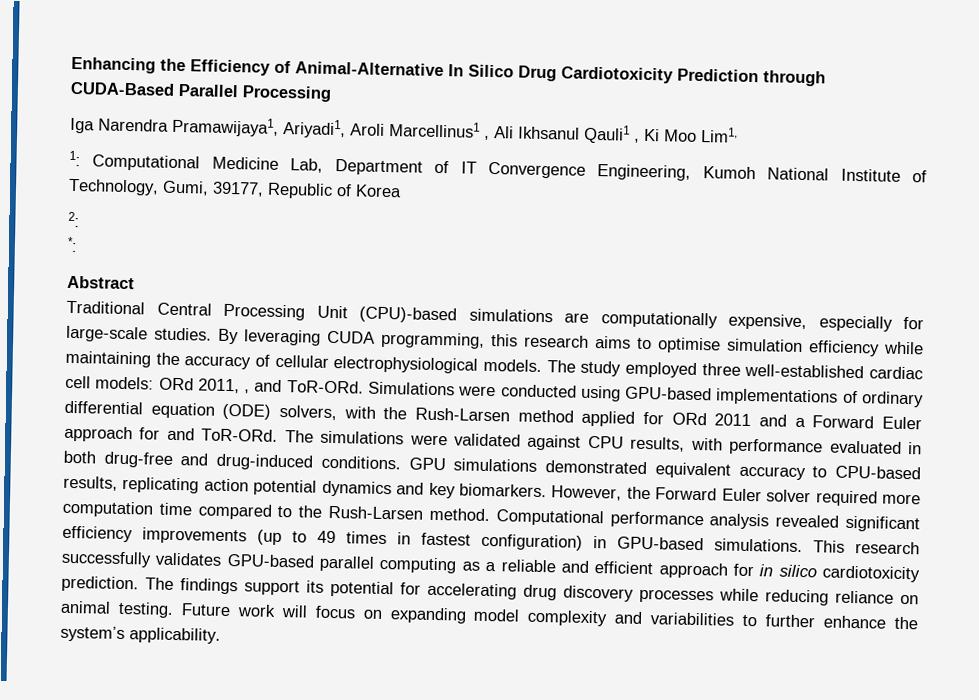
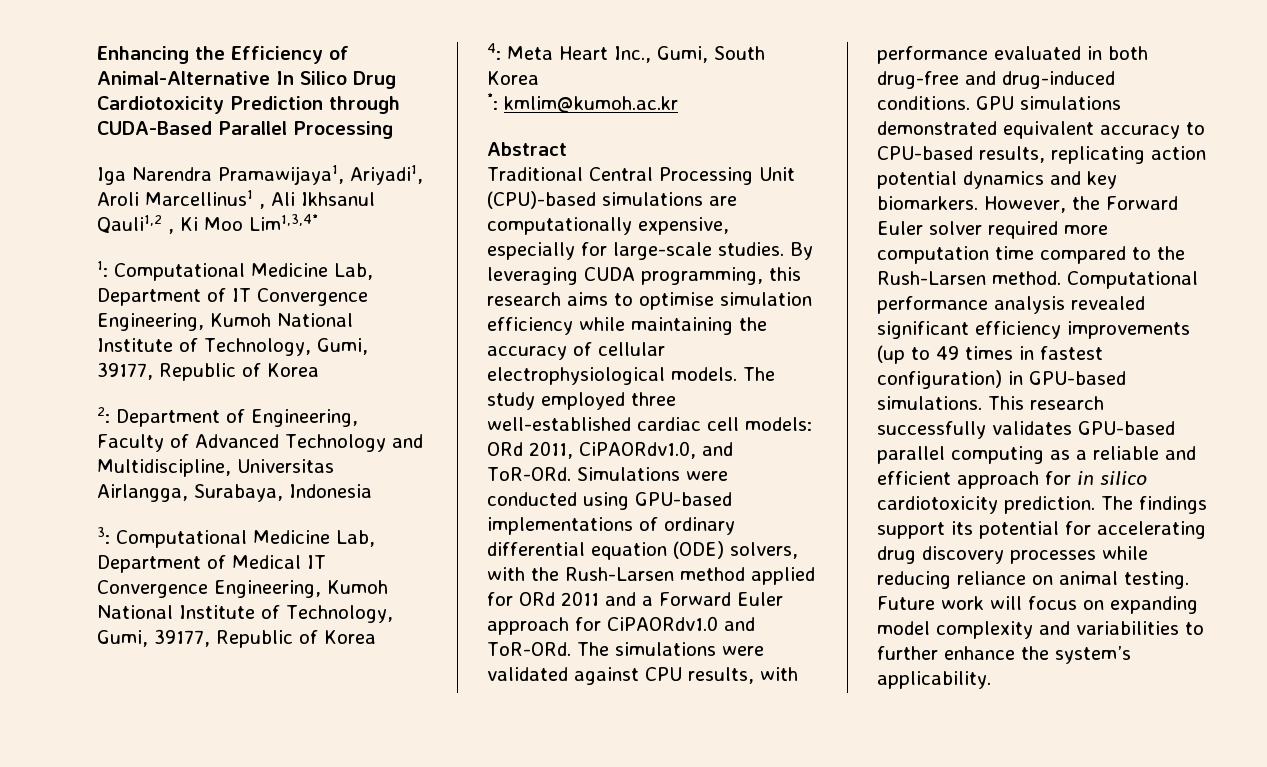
- Iga Narendra Pramawijaya1, Ariyadi1, Aroli Marcellinus1 , Ali Ikhsanul Qauli1 , Ki Moo Lim1,
+ Iga Narendra Pramawijaya1, Ariyadi1, Aroli Marcellinus1 , Ali Ikhsanul Qauli1,2 , Ki Moo Lim1,3,4*
- 2:
+ 2: Department of Engineering, Faculty of Advanced Technology and Multidiscipline, Universitas Airlangga, Surabaya, Indonesia
+ 3: Computational Medicine Lab, Department of Medical IT Convergence Engineering, Kumoh National Institute of Technology, Gumi, 39177, Republic of Korea
+ 4: Meta Heart Inc., Gumi, South Korea
- *:
+ *: kmlim@kumoh.ac.kr
- The study employed three well-established cardiac cell models: ORd 2011, , and ToR-ORd.
+ The study employed three well-established cardiac cell models: ORd 2011, CiPAORdv1.0, and ToR-ORd.
- Simulations were conducted using GPU-based implementations of ordinary differential equation (ODE) solvers, with the Rush-Larsen method applied for ORd 2011 and a Forward Euler approach for and ToR-ORd.
+ Simulations were conducted using GPU-based implementations of ordinary differential equation (ODE) solvers, with the Rush-Larsen method applied for ORd 2011 and a Forward Euler approach for CiPAORdv1.0 and ToR-ORd.

